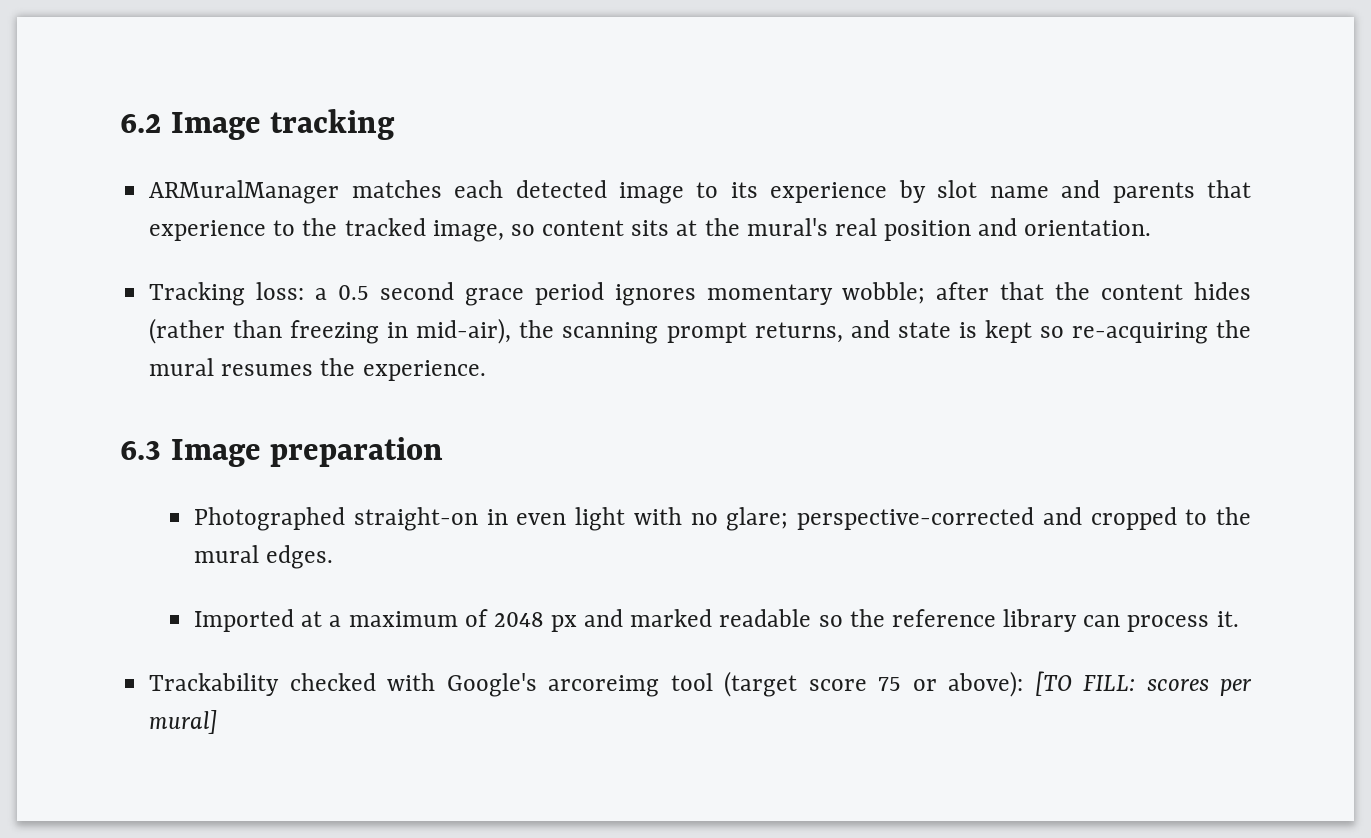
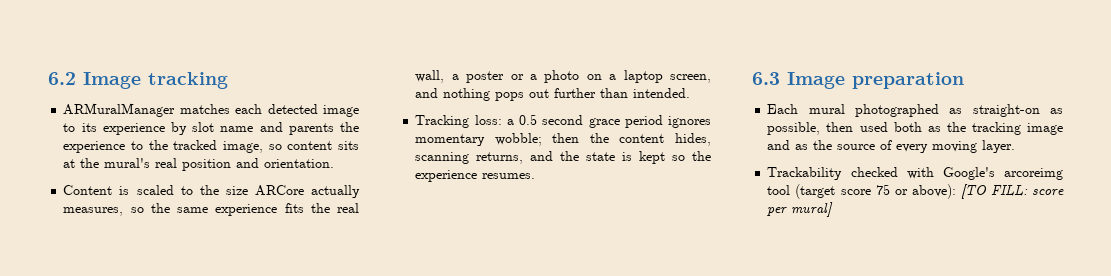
- ARMuralManager matches each detected image to its experience by slot name and parents that experience to the tracked image, so content sits at the mural's real position and orientation.
+ ARMuralManager matches each detected image to its experience by slot name and parents the experience to the tracked image, so content sits at the mural's real position and orientation.
+ Content is scaled to the size ARCore actually measures, so the same experience fits the real wall, a poster or a photo on a laptop screen, and nothing pops out further than intended.
- Tracking loss: a 0.5 second grace period ignores momentary wobble; after that the content hides (rather than freezing in mid-air), the scanning prompt returns, and state is kept so re-acquiring the mural resumes the experience.
+ Tracking loss: a 0.5 second grace period ignores momentary wobble; then the content hides, scanning returns, and the state is kept so the experience resumes.
  6.3 Image preparation
- Photographed straight-on in even light with no glare; perspective-corrected and cropped to the mural edges.
- Imported at a maximum of 2048 px and marked readable so the reference library can process it.
+ Each mural photographed as straight-on as possible, then used both as the tracking image and as the source of every moving layer.
- Trackability checked with Google's arcoreimg tool (target score 75 or above): [TO FILL: scores per mural]
+ Trackability checked with Google's arcoreimg tool (target score 75 or above): [TO FILL: score per mural]

